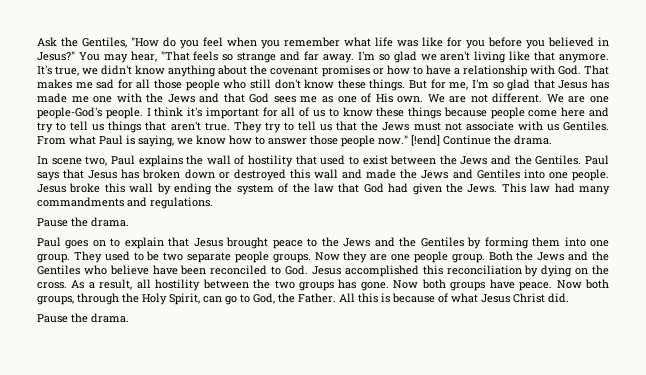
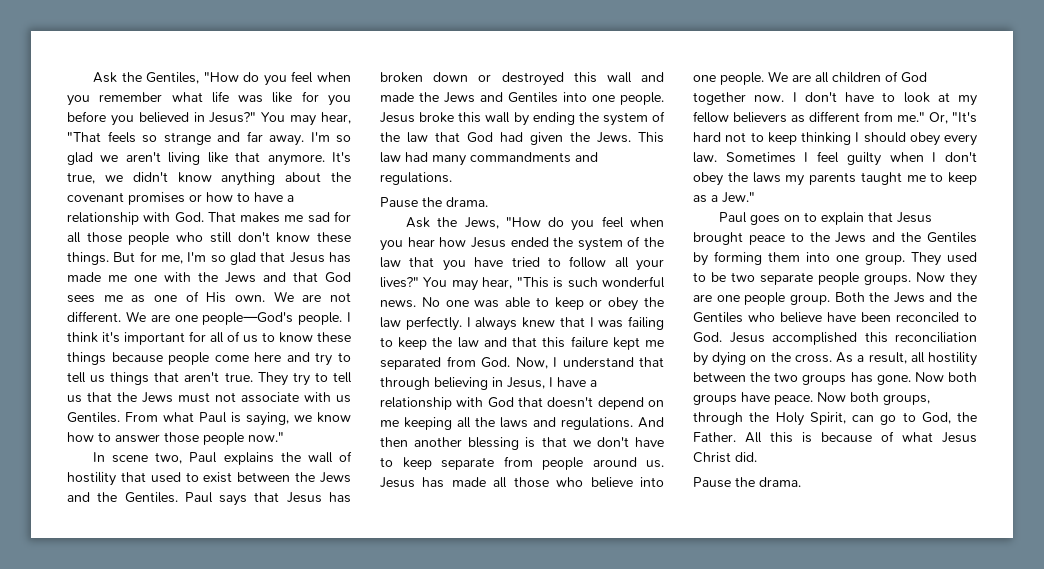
- We are one people-God's people.
+ We are one people—God's people.
- [!end] Continue the drama.
+ Ask the Jews, "How do you feel when you hear how Jesus ended the system of the law that you have tried to follow all your lives?" You may hear, "This is such wonderful news. No one was able to keep or obey the law perfectly. I always knew that I was failing to keep the law and that this failure kept me separated from God. Now, I understand that through believing in Jesus, I have a relationship with God that doesn't depend on me keeping all the laws and regulations. And then another blessing is that we don't have to keep separate from people around us. Jesus has made all those who believe into one people. We are all children of God together now. I don't have to look at my fellow believers as different from me." Or, "It's hard not to keep thinking I should obey every law. Sometimes I feel guilty when I don't obey the laws my parents taught me to keep as a Jew."

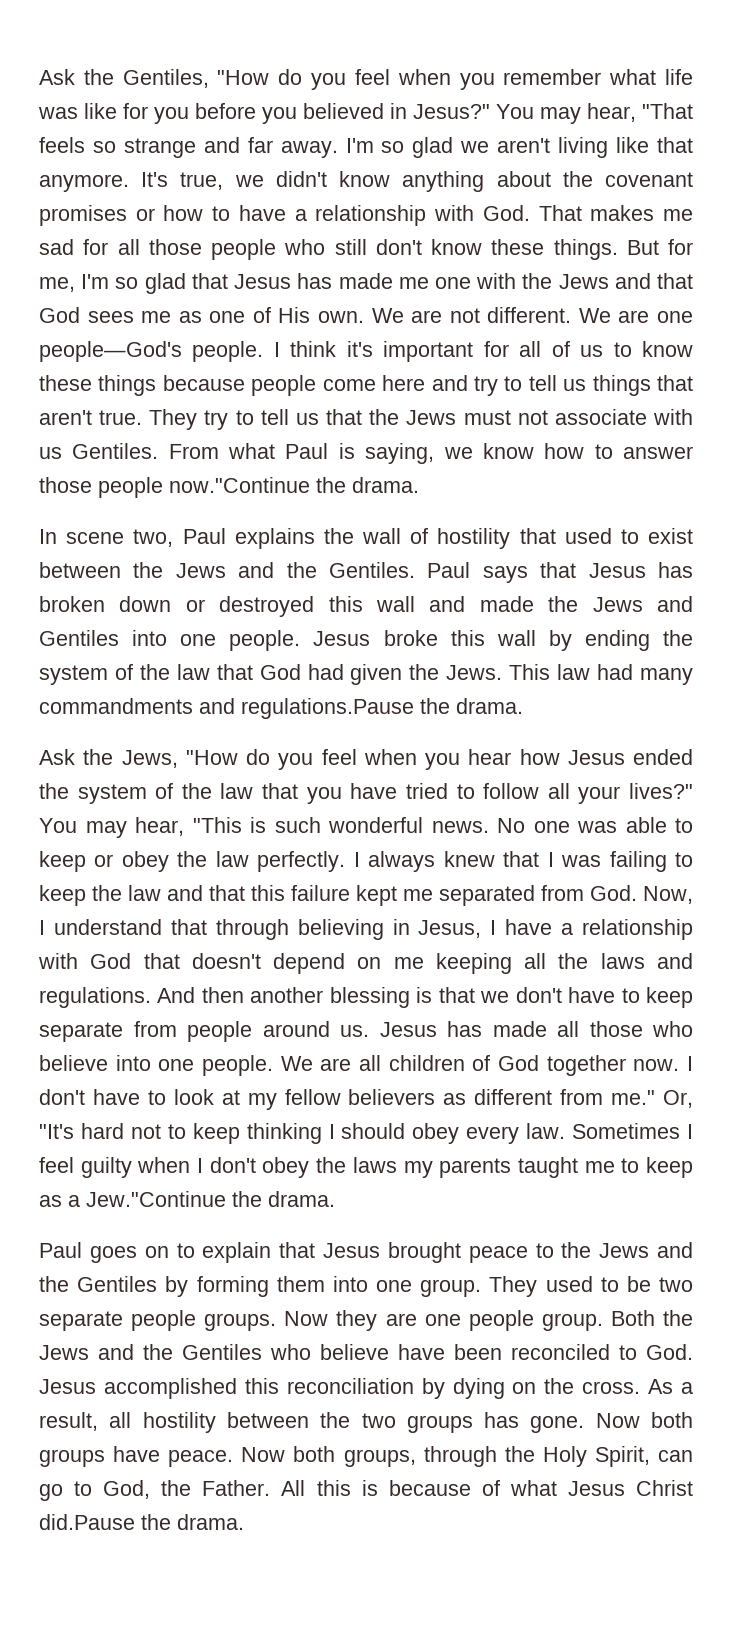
- From what Paul is saying, we know how to answer those people now."
+ From what Paul is saying, we know how to answer those people now."Continue the drama.
- This law had many commandments and regulations.
- Pause the drama.
+ This law had many commandments and regulations.Pause the drama.
- Sometimes I feel guilty when I don't obey the laws my parents taught me to keep as a Jew."
+ Sometimes I feel guilty when I don't obey the laws my parents taught me to keep as a Jew."Continue the drama.
- All this is because of what Jesus Christ did.
- Pause the drama.
+ All this is because of what Jesus Christ did.Pause the drama.

